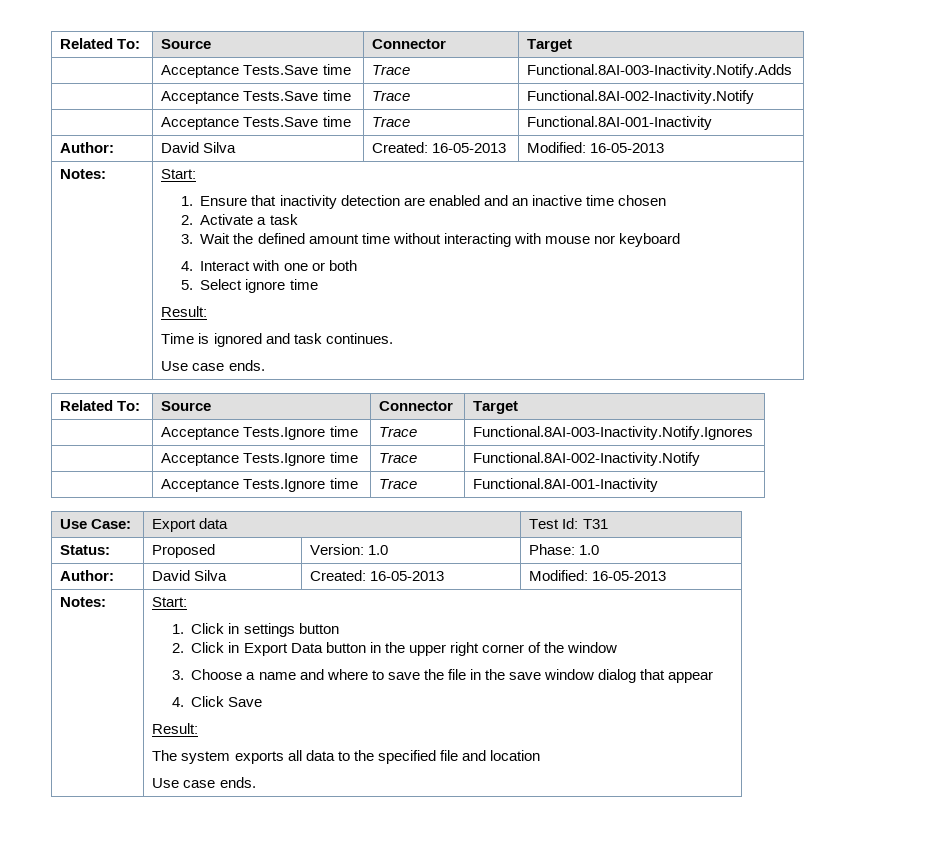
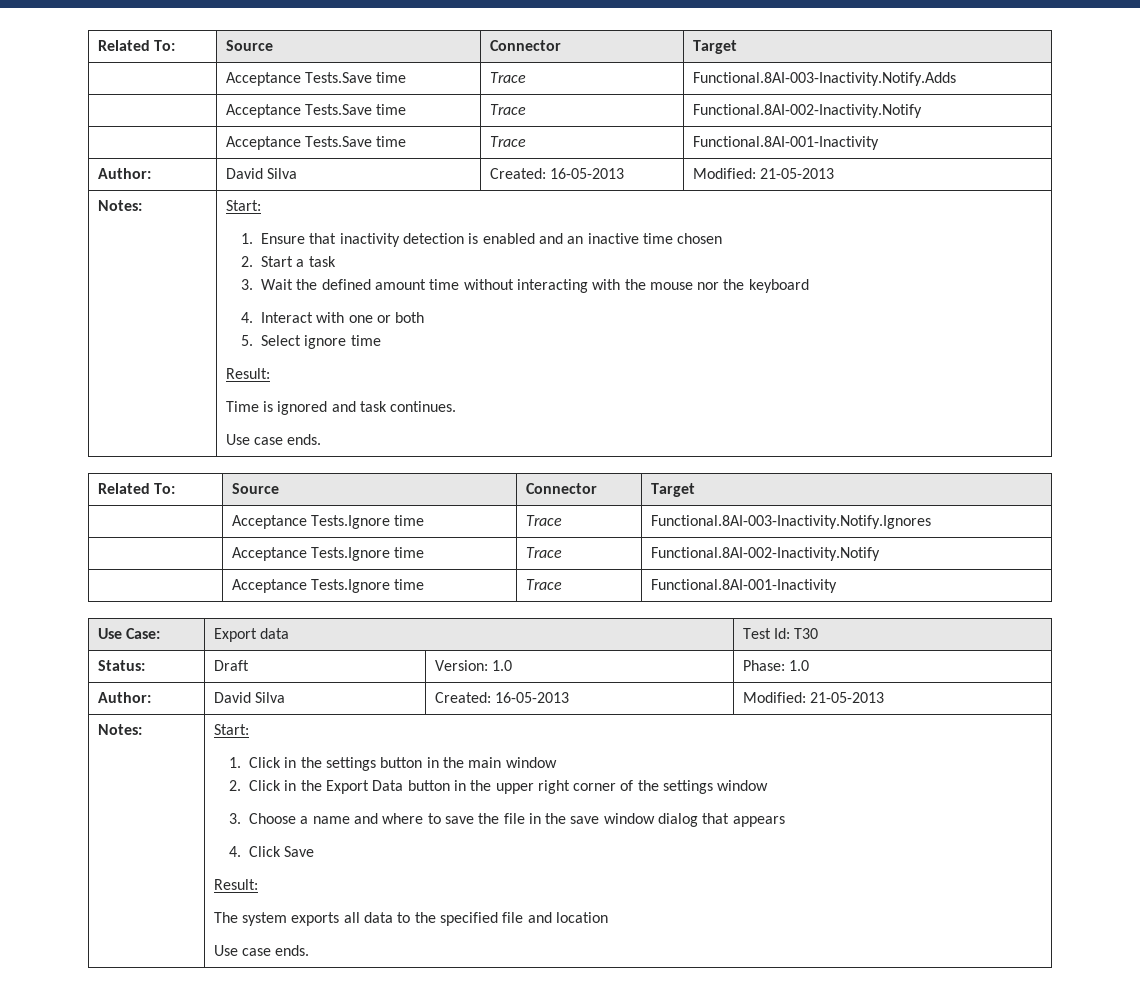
  | Acceptance Tests.Save time | Trace | Functional.8AI-001-Inactivity
- Author: | David Silva | Created: 16-05-2013 | Modified: 16-05-2013
+ Author: | David Silva | Created: 16-05-2013 | Modified: 21-05-2013
- 1. Ensure that inactivity detection are enabled and an inactive time chosen
+ 1. Ensure that inactivity detection is enabled and an inactive time chosen
- 2. Activate a task
+ 2. Start a task
- 3. Wait the defined amount time without interacting with mouse nor keyboard
+ 3. Wait the defined amount time without interacting with the mouse nor the keyboard
- Use Case: | Export data | Test Id: T31
+ Use Case: | Export data | Test Id: T30
- Status: | Proposed | Version: 1.0 | Phase: 1.0
- Author: | David Silva | Created: 16-05-2013 | Modified: 16-05-2013
+ Status: | Draft | Version: 1.0 | Phase: 1.0
+ Author: | David Silva | Created: 16-05-2013 | Modified: 21-05-2013
- 1. Click in settings button
+ 1. Click in the settings button in the main window
- 2. Click in Export Data button in the upper right corner of the window
+ 2. Click in the Export Data button in the upper right corner of the settings window
- 3. Choose a name and where to save the file in the save window dialog that appear
+ 3. Choose a name and where to save the file in the save window dialog that appears

